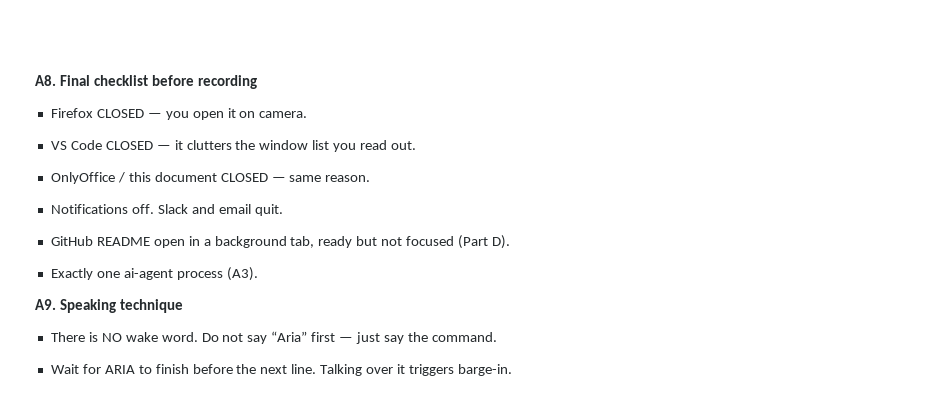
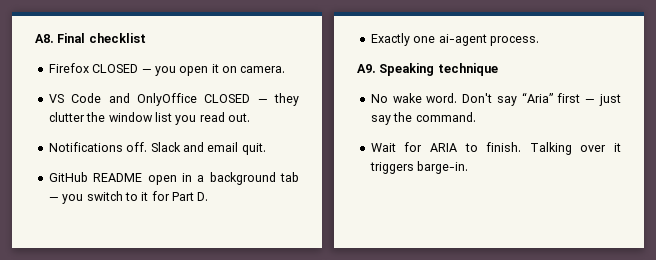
- A8. Final checklist before recording
+ A8. Final checklist
- VS Code CLOSED — it clutters the window list you read out.
+ VS Code and OnlyOffice CLOSED — they clutter the window list you read out.
- OnlyOffice / this document CLOSED — same reason.
- GitHub README open in a background tab, ready but not focused (Part D).
+ GitHub README open in a background tab — you switch to it for Part D.
- Exactly one ai-agent process (A3).
+ Exactly one ai-agent process.
- There is NO wake word. Do not say “Aria” first — just say the command.
+ No wake word. Don't say “Aria” first — just say the command.
- Wait for ARIA to finish before the next line.
+ Wait for ARIA to finish.

